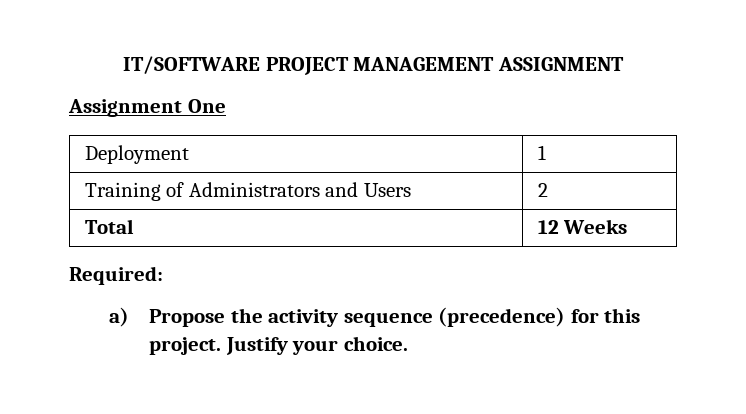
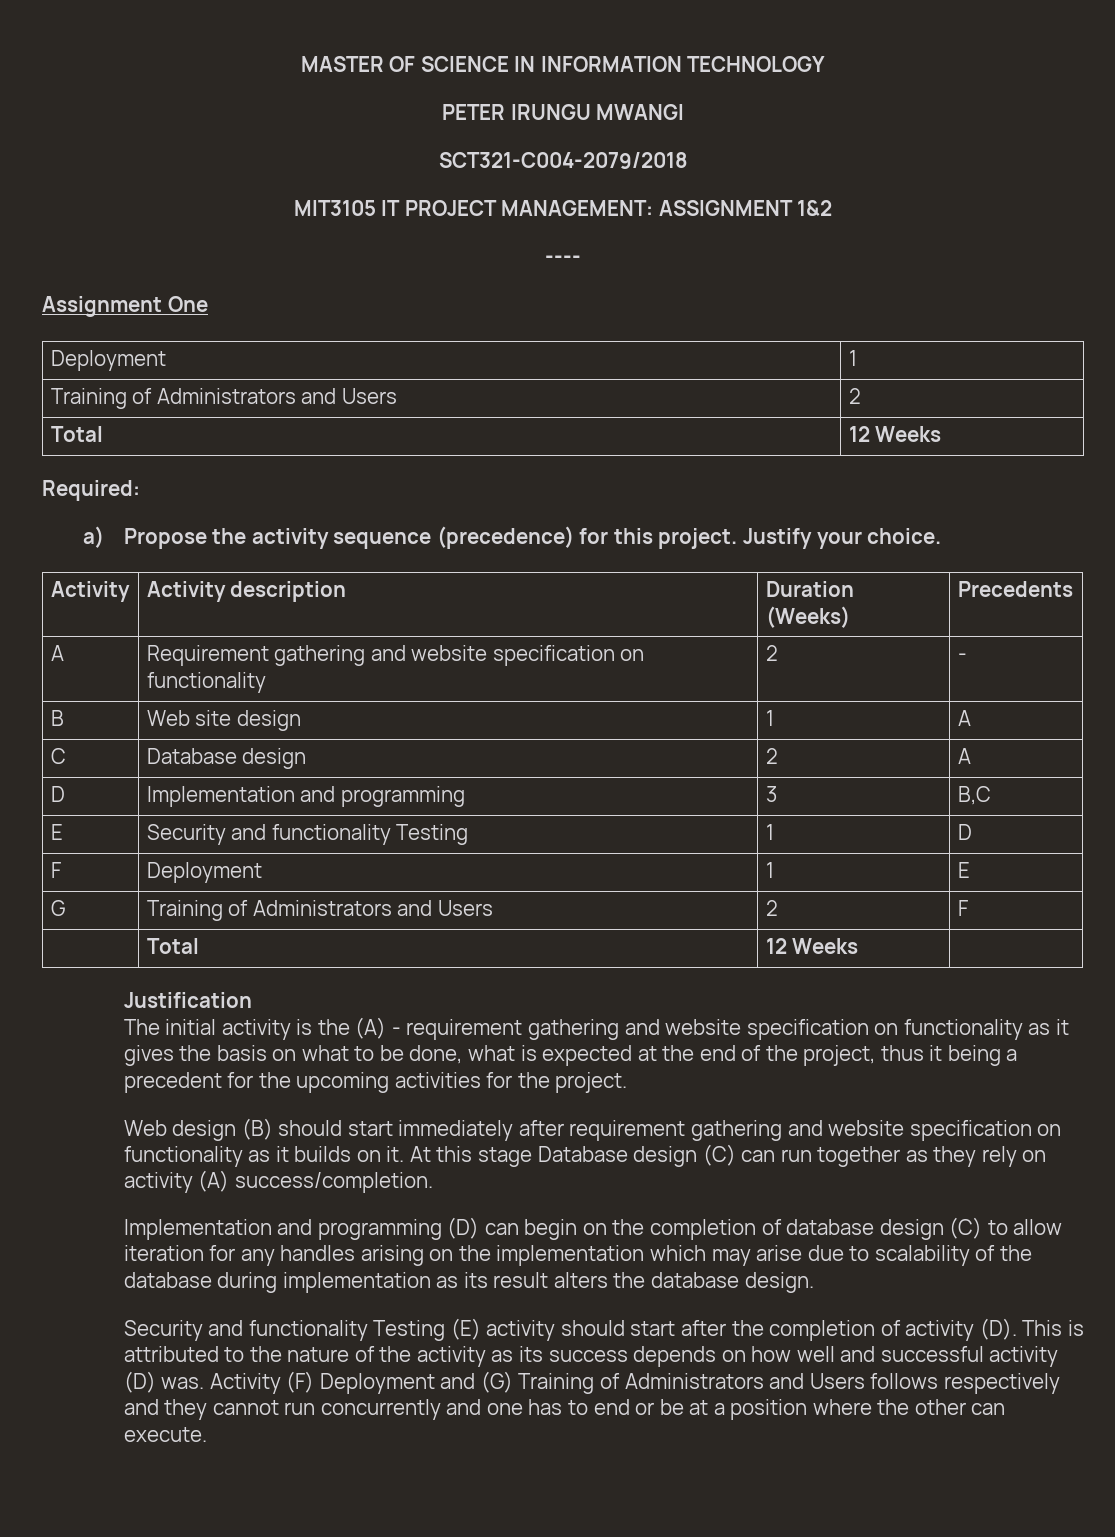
- IT/SOFTWARE PROJECT MANAGEMENT ASSIGNMENT
+ MASTER OF SCIENCE IN INFORMATION TECHNOLOGY
+ PETER IRUNGU MWANGI
+ SCT321-C004-2079/2018
+ MIT3105 IT PROJECT MANAGEMENT: ASSIGNMENT 1&2
+ ----
+ Activity | Activity description | Duration (Weeks) | Precedents
+ A | Requirement gathering and website specification on functionality | 2 | -
+ B | Web site design | 1 | A
+ C | Database design | 2 | A
+ D | Implementation and programming | 3 | B,C
+ E | Security and functionality Testing | 1 | D
+ F | Deployment | 1 | E
+ G | Training of Administrators and Users | 2 | F
+ | Total | 12 Weeks |
+ Justification
+ The initial activity is the (A) - requirement gathering and website specification on functionality as it gives the basis on what to be done, what is expected at the end of the project, thus it being a precedent for the upcoming activities for the project.
+ Web design (B) should start immediately after requirement gathering and website specification on functionality as it builds on it. At this stage Database design (C) can run together as they rely on activity (A) success/completion.
+ Implementation and programming (D) can begin on the completion of database design (C) to allow iteration for any handles arising on the implementation which may arise due to scalability of the database during implementation as its result alters the database design.
+ Security and functionality Testing (E) activity should start after the completion of activity (D). This is attributed to the nature of the activity as its success depends on how well and successful activity (D) was. Activity (F) Deployment and (G) Training of Administrators and Users follows respectively and they cannot run concurrently and one has to end or be at a position where the other can execute.

